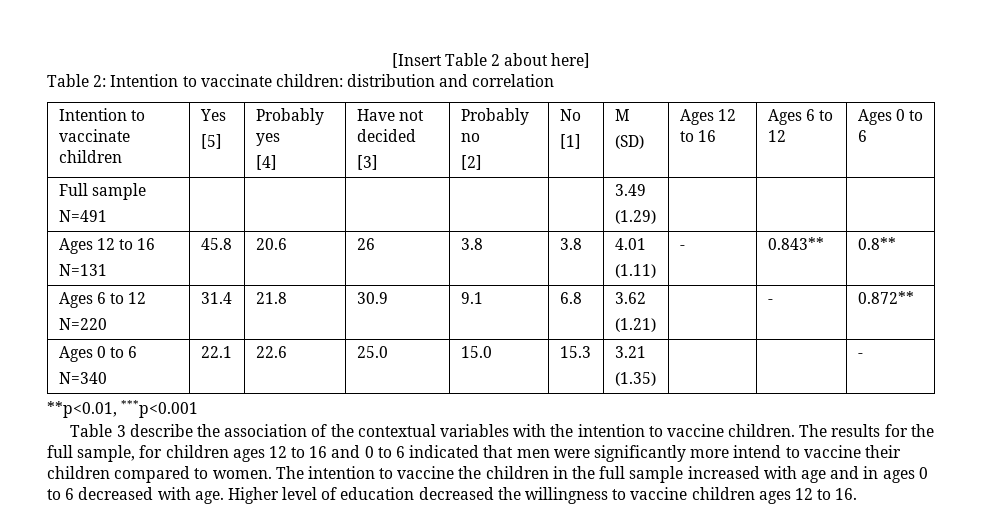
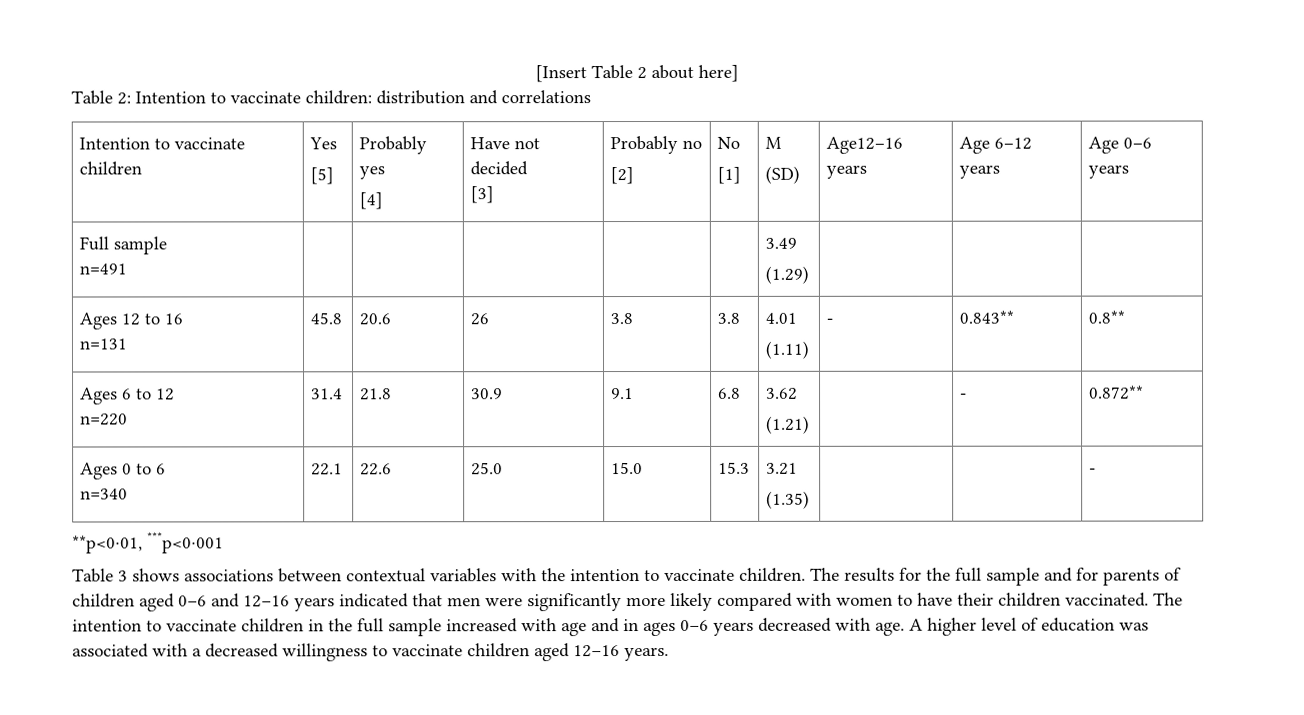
- Table 2: Intention to vaccinate children: distribution and correlation
+ Table 2: Intention to vaccinate children: distribution and correlations
  Intention to vaccinate children | Yes
  [5] | Probably yes
  [4] | Have not decided
  [3] | Probably no
  [2] | No
  [1] | M
- (SD) | Ages 12 to 16 | Ages 6 to 12 | Ages 0 to 6
+ (SD) | Age12–16 years | Age 6–12 years | Age 0–6 years
  Full sample
- N=491 | | | | | | 3.49
+ n=491 | | | | | | 3.49
  (1.29) | | |
  Ages 12 to 16
- N=131 | 45.8 | 20.6 | 26 | 3.8 | 3.8 | 4.01
+ n=131 | 45.8 | 20.6 | 26 | 3.8 | 3.8 | 4.01
  (1.11) | - | 0.843** | 0.8**
  Ages 6 to 12
- N=220 | 31.4 | 21.8 | 30.9 | 9.1 | 6.8 | 3.62
+ n=220 | 31.4 | 21.8 | 30.9 | 9.1 | 6.8 | 3.62
  (1.21) | | - | 0.872**
  Ages 0 to 6
- N=340 | 22.1 | 22.6 | 25.0 | 15.0 | 15.3 | 3.21
+ n=340 | 22.1 | 22.6 | 25.0 | 15.0 | 15.3 | 3.21
- **p<0.01, ***p<0.001
+ **p<0·01, ***p<0·001
- Table 3 describe the association of the contextual variables with the intention to vaccine children.
+ Table 3 shows associations between contextual variables with the intention to vaccinate children.
- The results for the full sample, for children ages 12 to 16 and 0 to 6 indicated that men were significantly more intend to vaccine their children compared to women.
+ The results for the full sample and for parents of children aged 0–6 and 12–16 years indicated that men were significantly more likely compared with women to have their children vaccinated.
- The intention to vaccine the children in the full sample increased with age and in ages 0 to 6 decreased with age.
+ The intention to vaccinate children in the full sample increased with age and in ages 0–6 years decreased with age.
- Higher level of education decreased the willingness to vaccine children ages 12 to 16.
+ A higher level of education was associated with a decreased willingness to vaccinate children aged 12–16 years.

